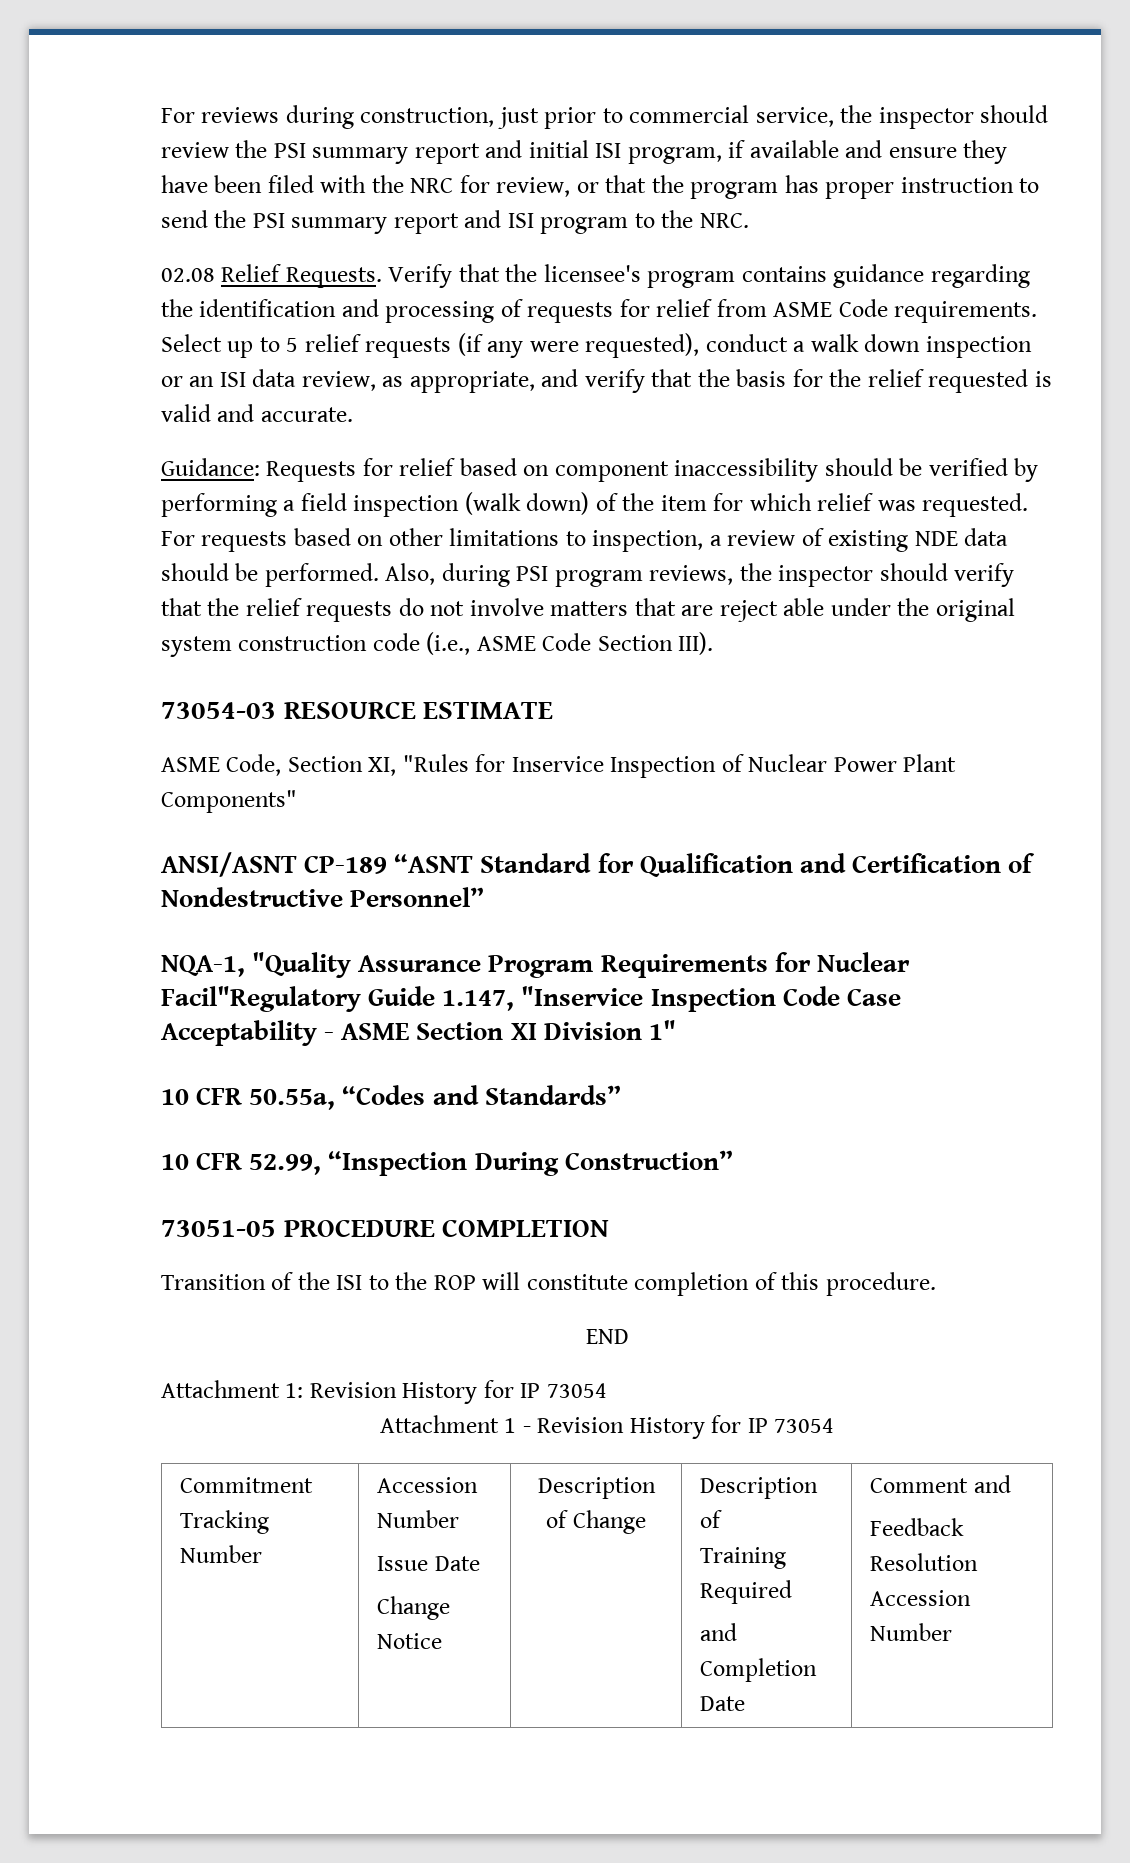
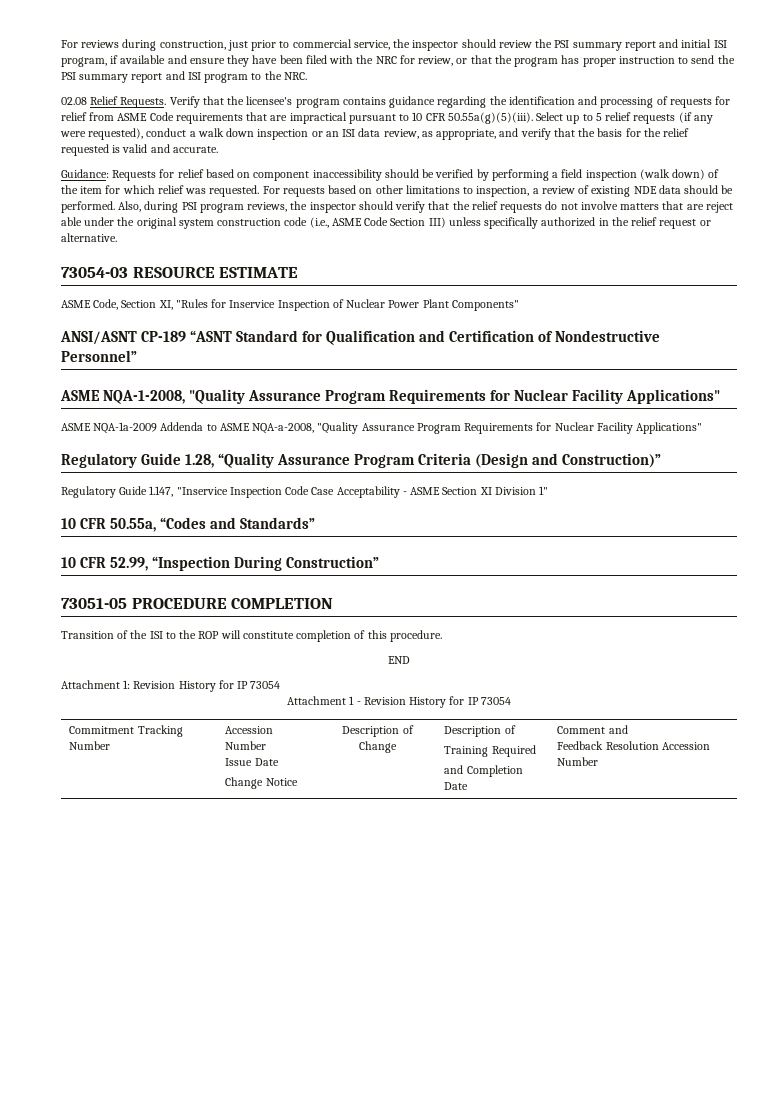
- Verify that the licensee's program contains guidance regarding the identification and processing of requests for relief from ASME Code requirements. Select up to 5 relief requests (if any were requested), conduct a walk down inspection or an ISI data review, as appropriate, and verify that the basis for the relief requested is valid and accurate.
+ Verify that the licensee's program contains guidance regarding the identification and processing of requests for relief from ASME Code requirements that are impractical pursuant to 10 CFR 50.55a(g)(5)(iii). Select up to 5 relief requests (if any were requested), conduct a walk down inspection or an ISI data review, as appropriate, and verify that the basis for the relief requested is valid and accurate.
- Also, during PSI program reviews, the inspector should verify that the relief requests do not involve matters that are reject able under the original system construction code (i.e., ASME Code Section III).
+ Also, during PSI program reviews, the inspector should verify that the relief requests do not involve matters that are reject able under the original system construction code (i.e., ASME Code Section III) unless specifically authorized in the relief request or alternative.
- NQA-1, "Quality Assurance Program Requirements for Nuclear Facil"Regulatory Guide 1.147, "Inservice Inspection Code Case Acceptability - ASME Section XI Division 1"
+ ASME NQA-1-2008, "Quality Assurance Program Requirements for Nuclear Facility Applications"
+ ASME NQA-1a-2009 Addenda to ASME NQA-a-2008, "Quality Assurance Program Requirements for Nuclear Facility Applications"
+ Regulatory Guide 1.28, “Quality Assurance Program Criteria (Design and Construction)”
+ Regulatory Guide 1.147, "Inservice Inspection Code Case Acceptability - ASME Section XI Division 1"

